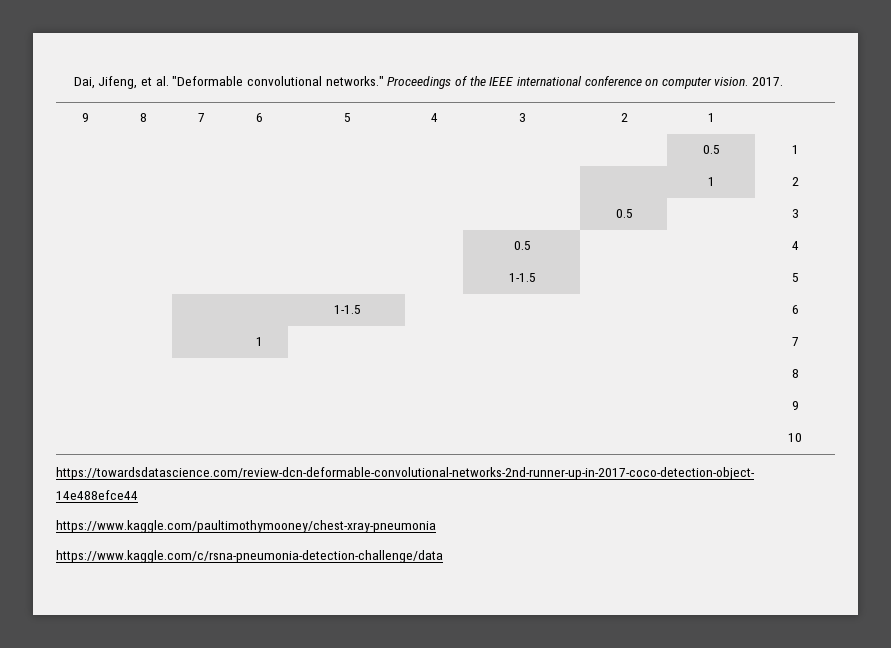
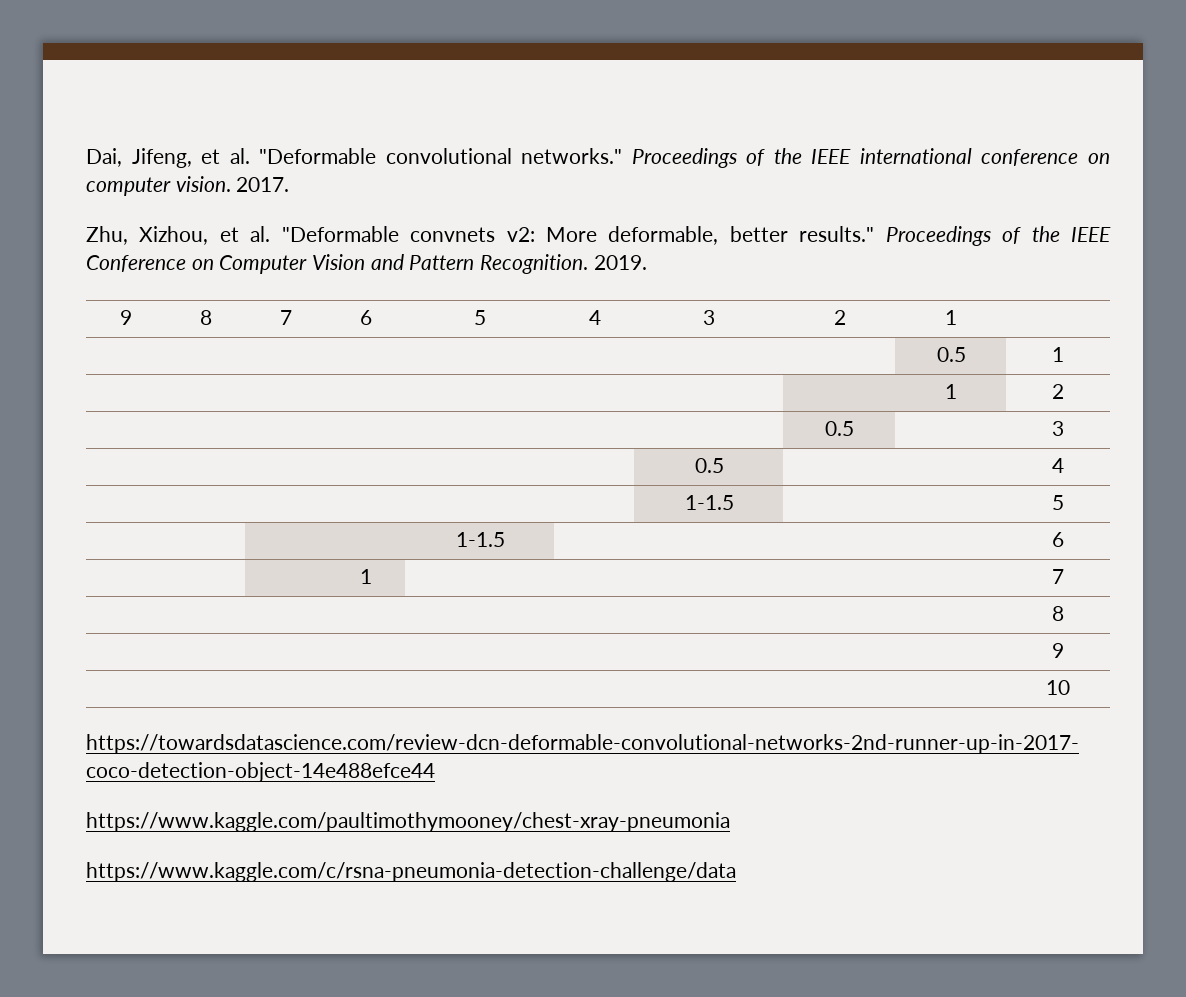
+ Zhu, Xizhou, et al. "Deformable convnets v2: More deformable, better results." Proceedings of the IEEE Conference on Computer Vision and Pattern Recognition. 2019.

